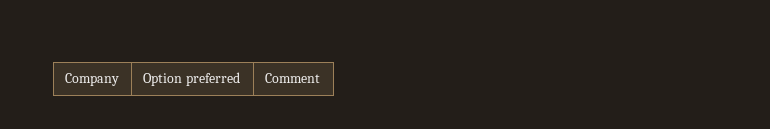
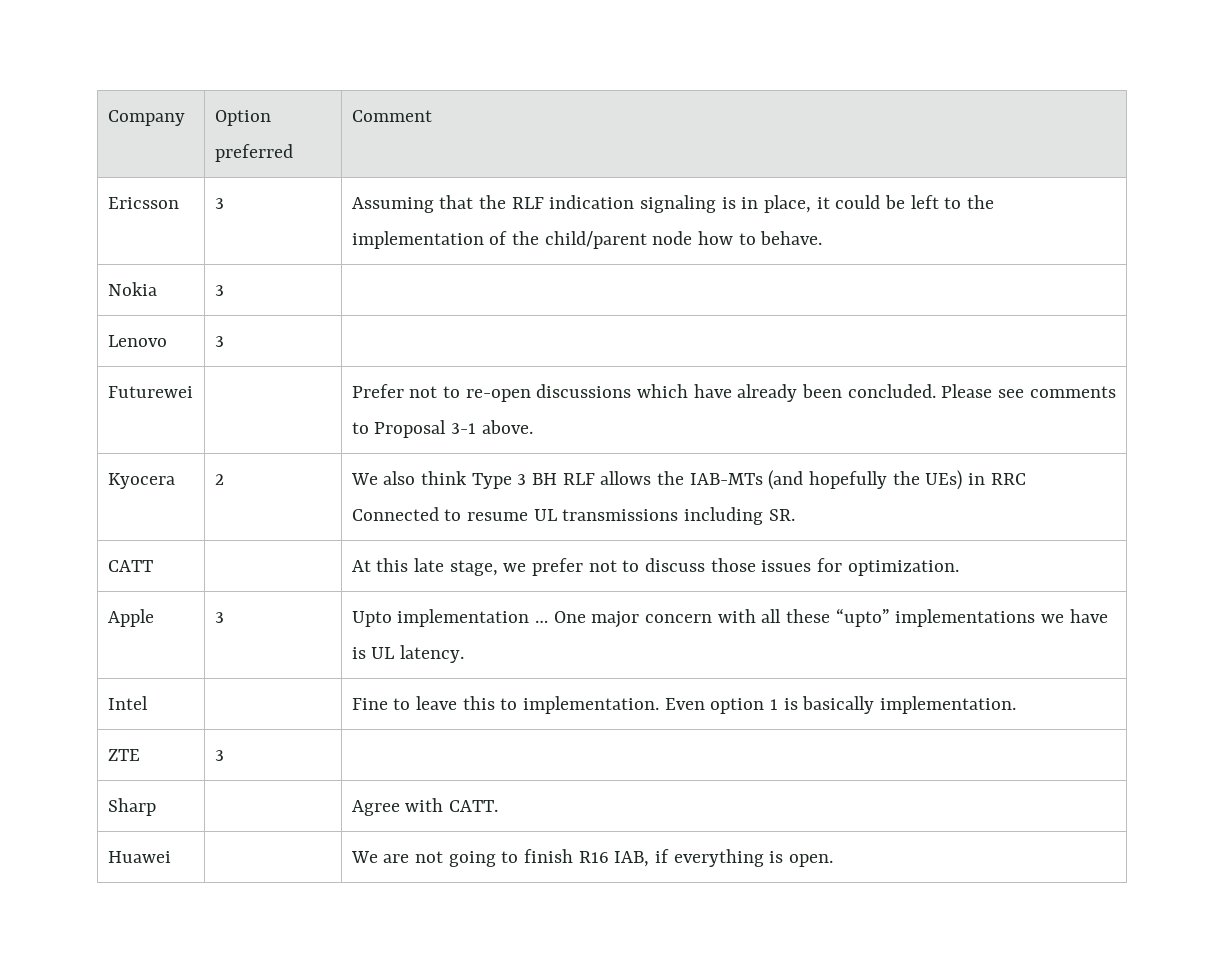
+ Ericsson | 3 | Assuming that the RLF indication signaling is in place, it could be left to the implementation of the child/parent node how to behave.
+ Nokia | 3 |
+ Lenovo | 3 |
+ Futurewei | | Prefer not to re-open discussions which have already been concluded. Please see comments to Proposal 3-1 above.
+ Kyocera | 2 | We also think Type 3 BH RLF allows the IAB-MTs (and hopefully the UEs) in RRC Connected to resume UL transmissions including SR.
+ CATT | | At this late stage, we prefer not to discuss those issues for optimization.
+ Apple | 3 | Upto implementation … One major concern with all these “upto” implementations we have is UL latency.
+ Intel | | Fine to leave this to implementation. Even option 1 is basically implementation.
+ ZTE | 3 |
+ Sharp | | Agree with CATT.
+ Huawei | | We are not going to finish R16 IAB, if everything is open.

